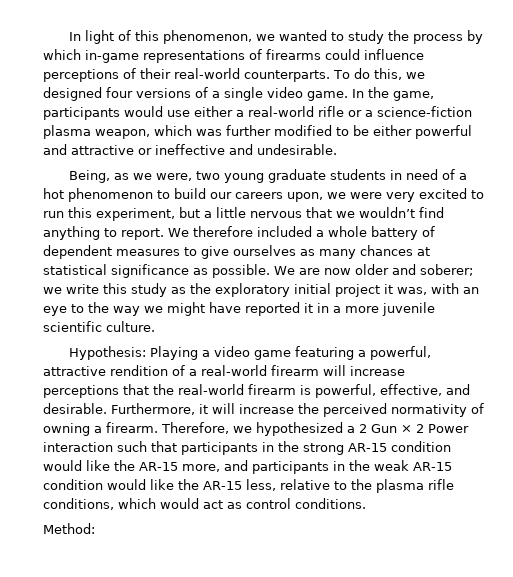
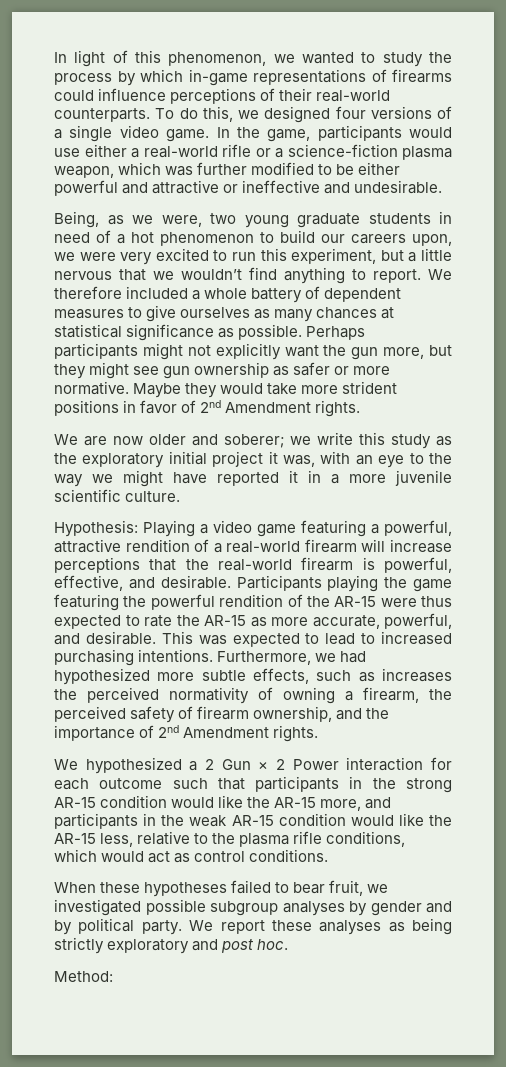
- We therefore included a whole battery of dependent measures to give ourselves as many chances at statistical significance as possible. We are now older and soberer; we write this study as the exploratory initial project it was, with an eye to the way we might have reported it in a more juvenile scientific culture.
+ We therefore included a whole battery of dependent measures to give ourselves as many chances at statistical significance as possible. Perhaps participants might not explicitly want the gun more, but they might see gun ownership as safer or more normative. Maybe they would take more strident positions in favor of 2nd Amendment rights.
+ We are now older and soberer; we write this study as the exploratory initial project it was, with an eye to the way we might have reported it in a more juvenile scientific culture.
- Furthermore, it will increase the perceived normativity of owning a firearm. Therefore, we hypothesized a 2 Gun × 2 Power interaction such that participants in the strong AR-15 condition would like the AR-15 more, and participants in the weak AR-15 condition would like the AR-15 less, relative to the plasma rifle conditions, which would act as control conditions.
+ Participants playing the game featuring the powerful rendition of the AR-15 were thus expected to rate the AR-15 as more accurate, powerful, and desirable. This was expected to lead to increased purchasing intentions. Furthermore, we had hypothesized more subtle effects, such as increases the perceived normativity of owning a firearm, the perceived safety of firearm ownership, and the importance of 2nd Amendment rights.
+ We hypothesized a 2 Gun × 2 Power interaction for each outcome such that participants in the strong AR-15 condition would like the AR-15 more, and participants in the weak AR-15 condition would like the AR-15 less, relative to the plasma rifle conditions, which would act as control conditions.
+ When these hypotheses failed to bear fruit, we investigated possible subgroup analyses by gender and by political party. We report these analyses as being strictly exploratory and post hoc.

